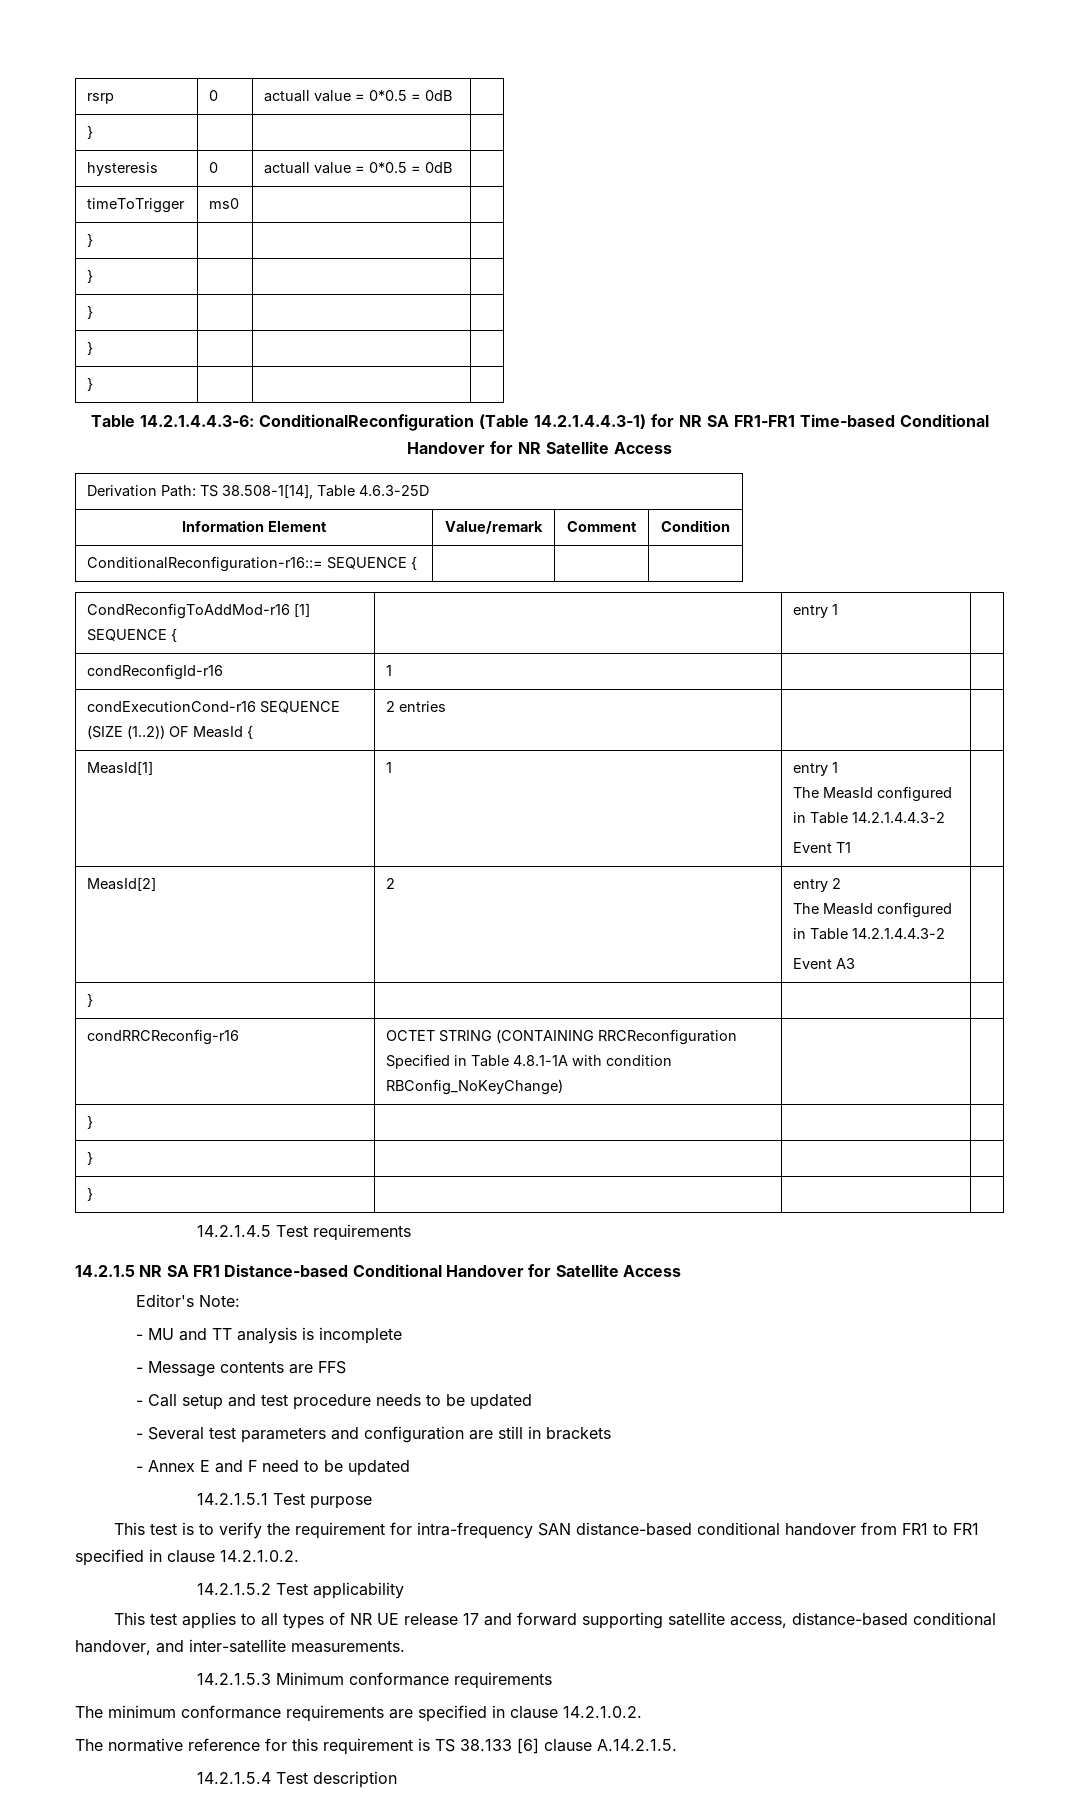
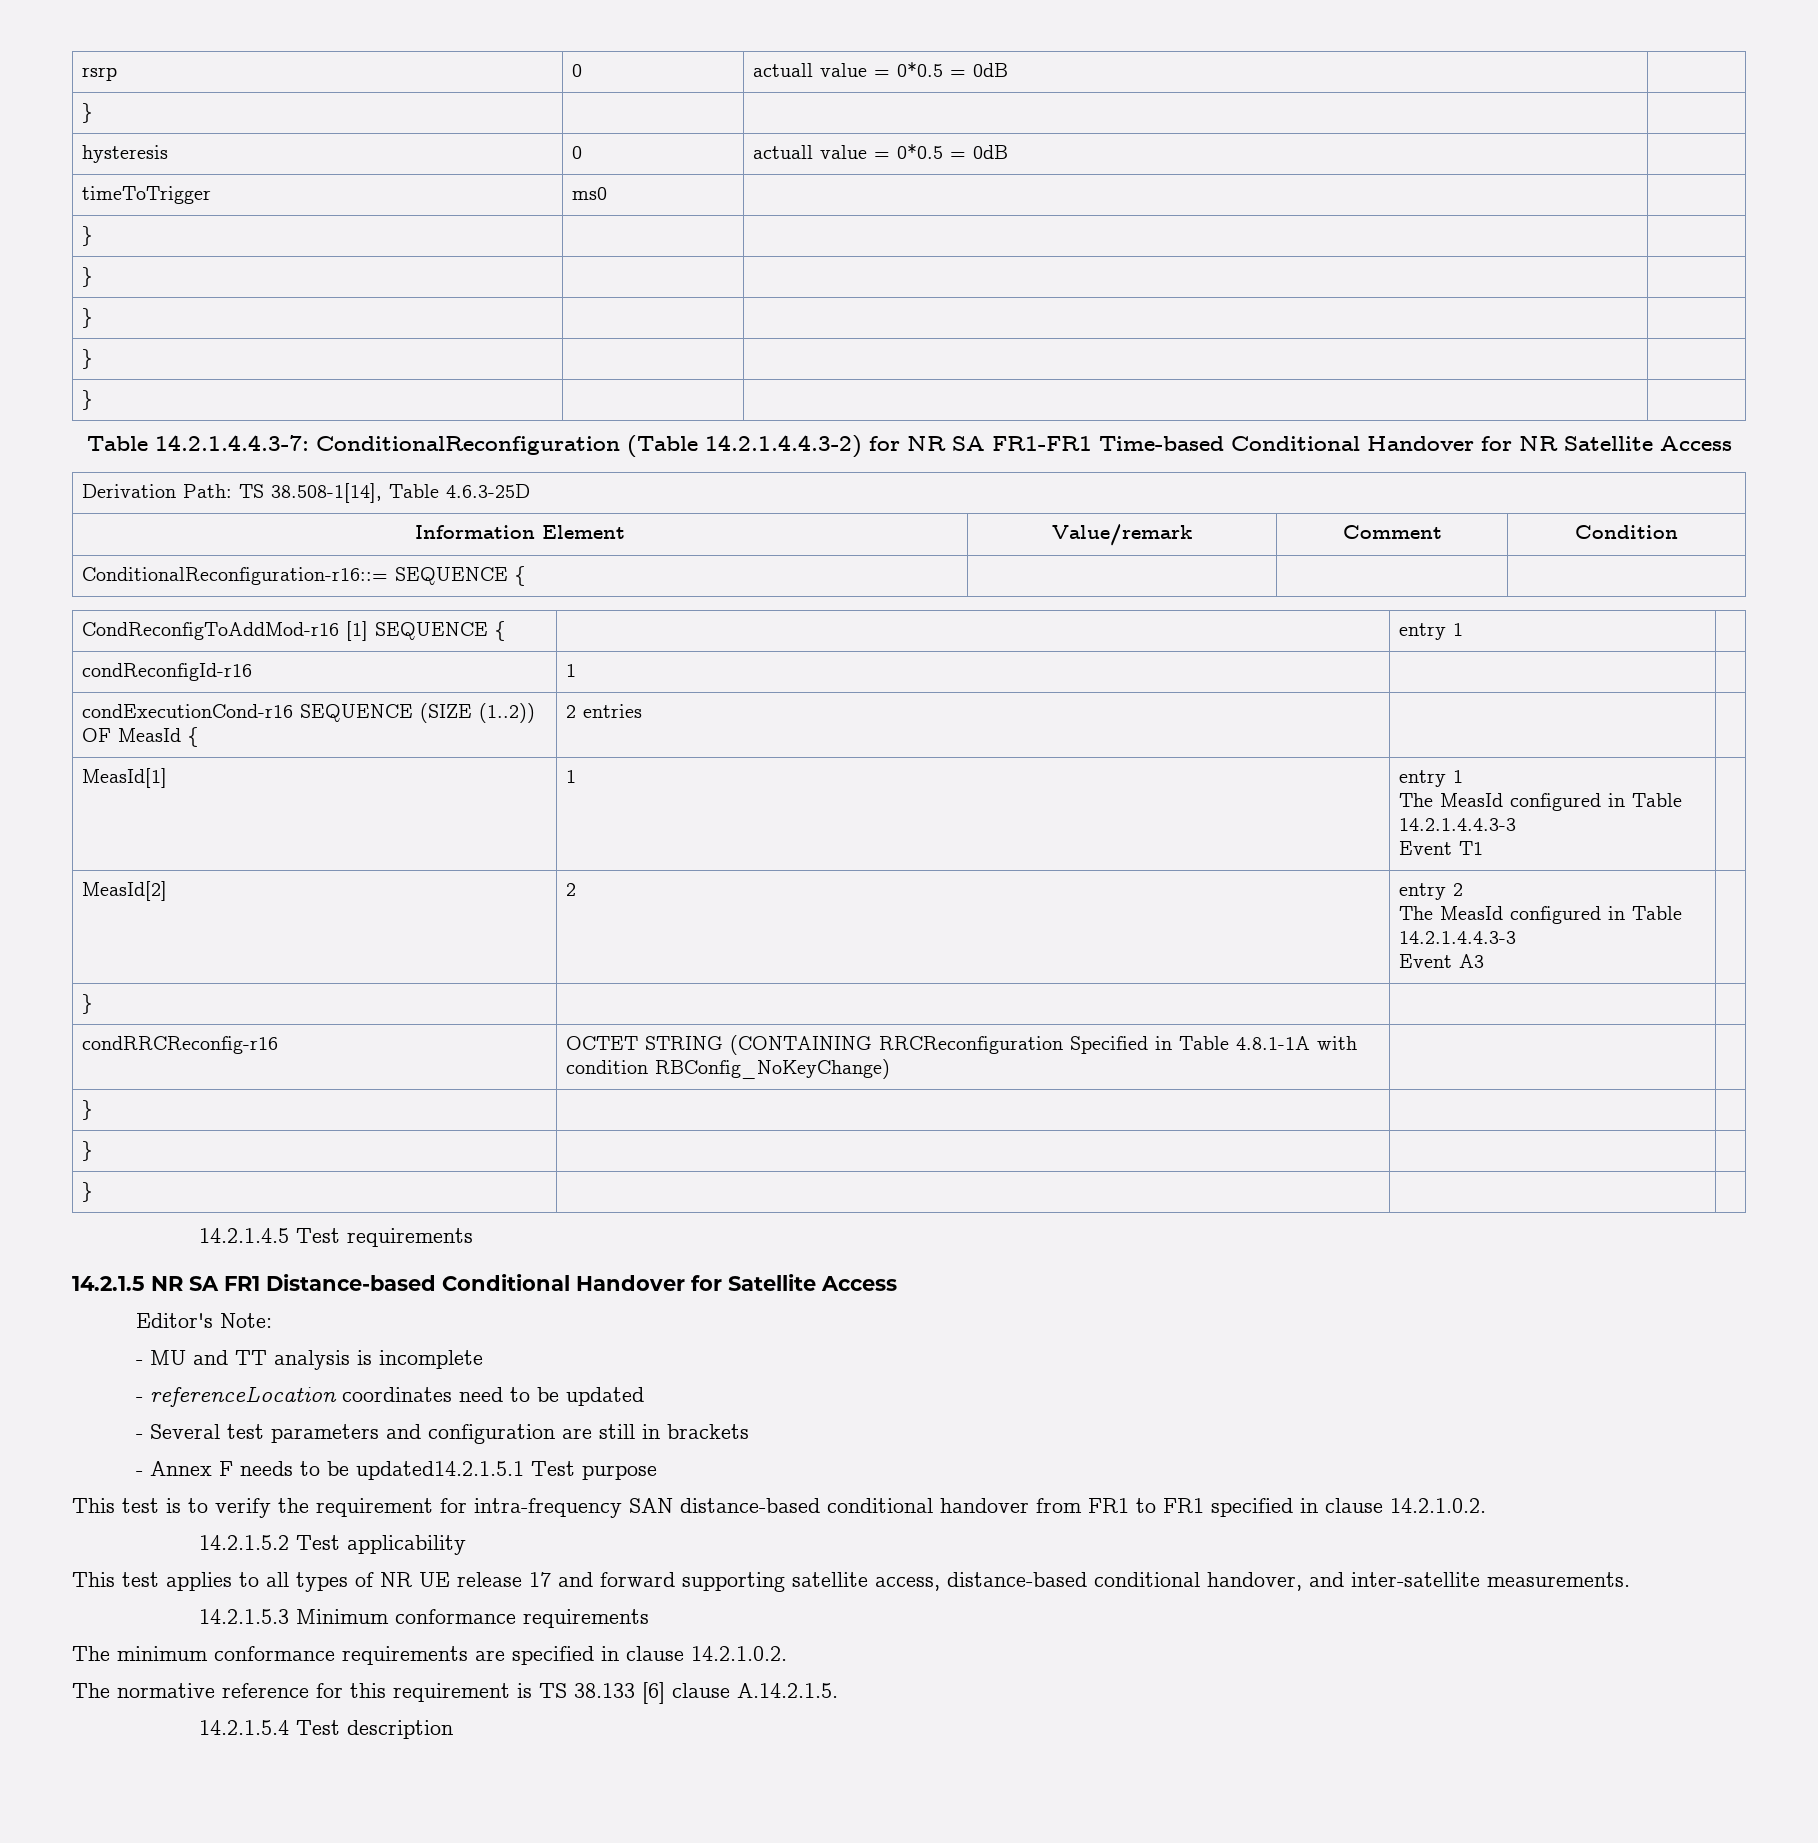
- Table 14.2.1.4.4.3-6: ConditionalReconfiguration (Table 14.2.1.4.4.3-1) for NR SA FR1-FR1 Time-based Conditional Handover for NR Satellite Access
+ Table 14.2.1.4.4.3-7: ConditionalReconfiguration (Table 14.2.1.4.4.3-2) for NR SA FR1-FR1 Time-based Conditional Handover for NR Satellite Access
  MeasId[1] | 1 | entry 1
- The MeasId configured in Table 14.2.1.4.4.3-2
+ The MeasId configured in Table 14.2.1.4.4.3-3
  MeasId[2] | 2 | entry 2
- The MeasId configured in Table 14.2.1.4.4.3-2
+ The MeasId configured in Table 14.2.1.4.4.3-3
- - Message contents are FFS
- - Call setup and test procedure needs to be updated
+ - referenceLocation coordinates need to be updated
- - Annex E and F need to be updated
- 14.2.1.5.1 Test purpose
+ - Annex F needs to be updated14.2.1.5.1 Test purpose

